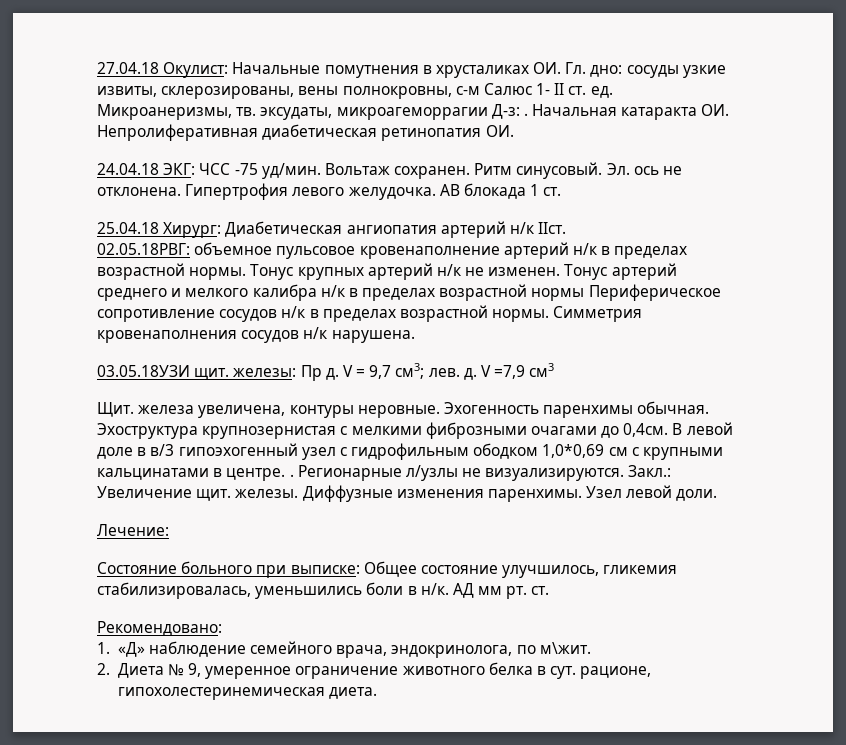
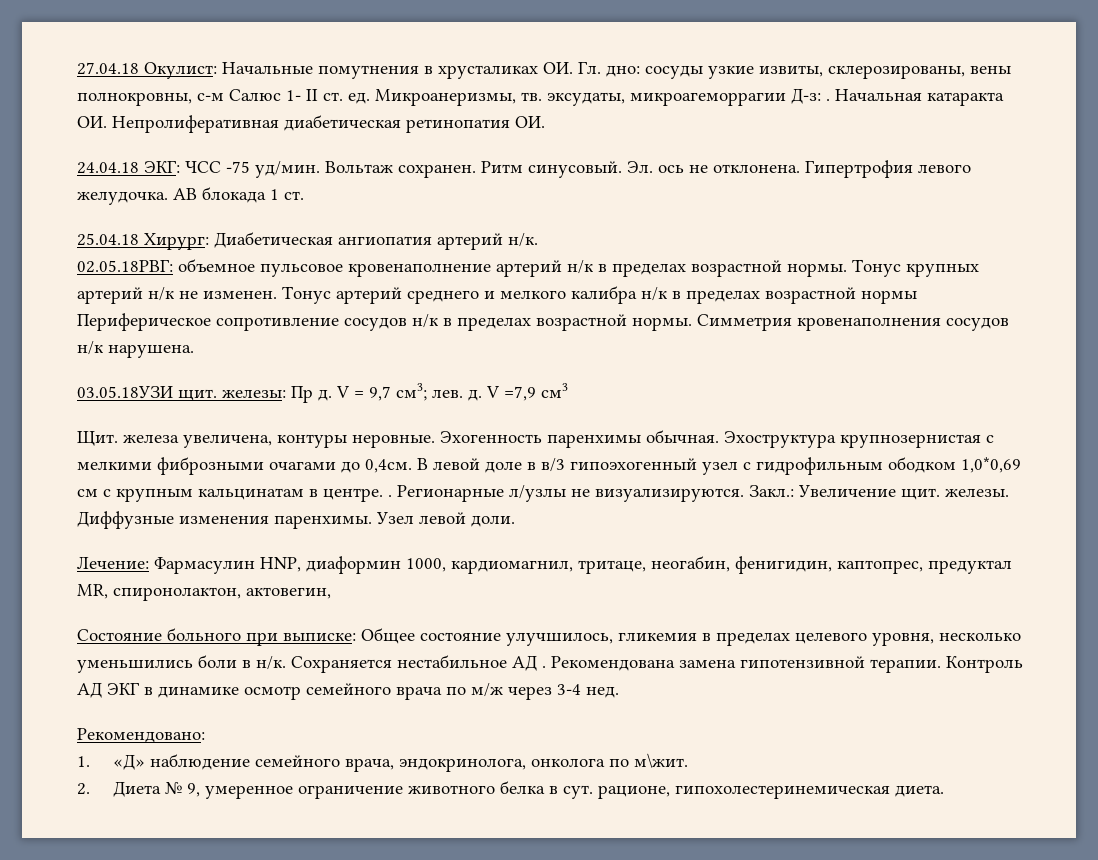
- 25.04.18 Хирург: Диабетическая ангиопатия артерий н/к IIcт.
+ 25.04.18 Хирург: Диабетическая ангиопатия артерий н/к.
- В левой доле в в/3 гипоэхогенный узел с гидрофильным ободком 1,0*0,69 см с крупными кальцинатами в центре. .
+ В левой доле в в/3 гипоэхогенный узел с гидрофильным ободком 1,0*0,69 см с крупным кальцинатам в центре. .
- Лечение:
+ Лечение: Фармасулин НNP, диаформин 1000, кардиомагнил, тритаце, неогабин, фенигидин, каптопрес, предуктал MR, спиронолактон, актовегин,
- Состояние больного при выписке: Общее состояние улучшилось, гликемия стабилизировалась, уменьшились боли в н/к. АД мм рт. ст.
+ Состояние больного при выписке: Общее состояние улучшилось, гликемия в пределах целевого уровня, несколько уменьшились боли в н/к. Сохраняется нестабильное АД . Рекомендована замена гипотензивной терапии. Контроль АД ЭКГ в динамике осмотр семейного врача по м/ж через 3-4 нед.
- 1. «Д» наблюдение семейного врача, эндокринолога, по м\жит.
+ 1. «Д» наблюдение семейного врача, эндокринолога, онколога по м\жит.

